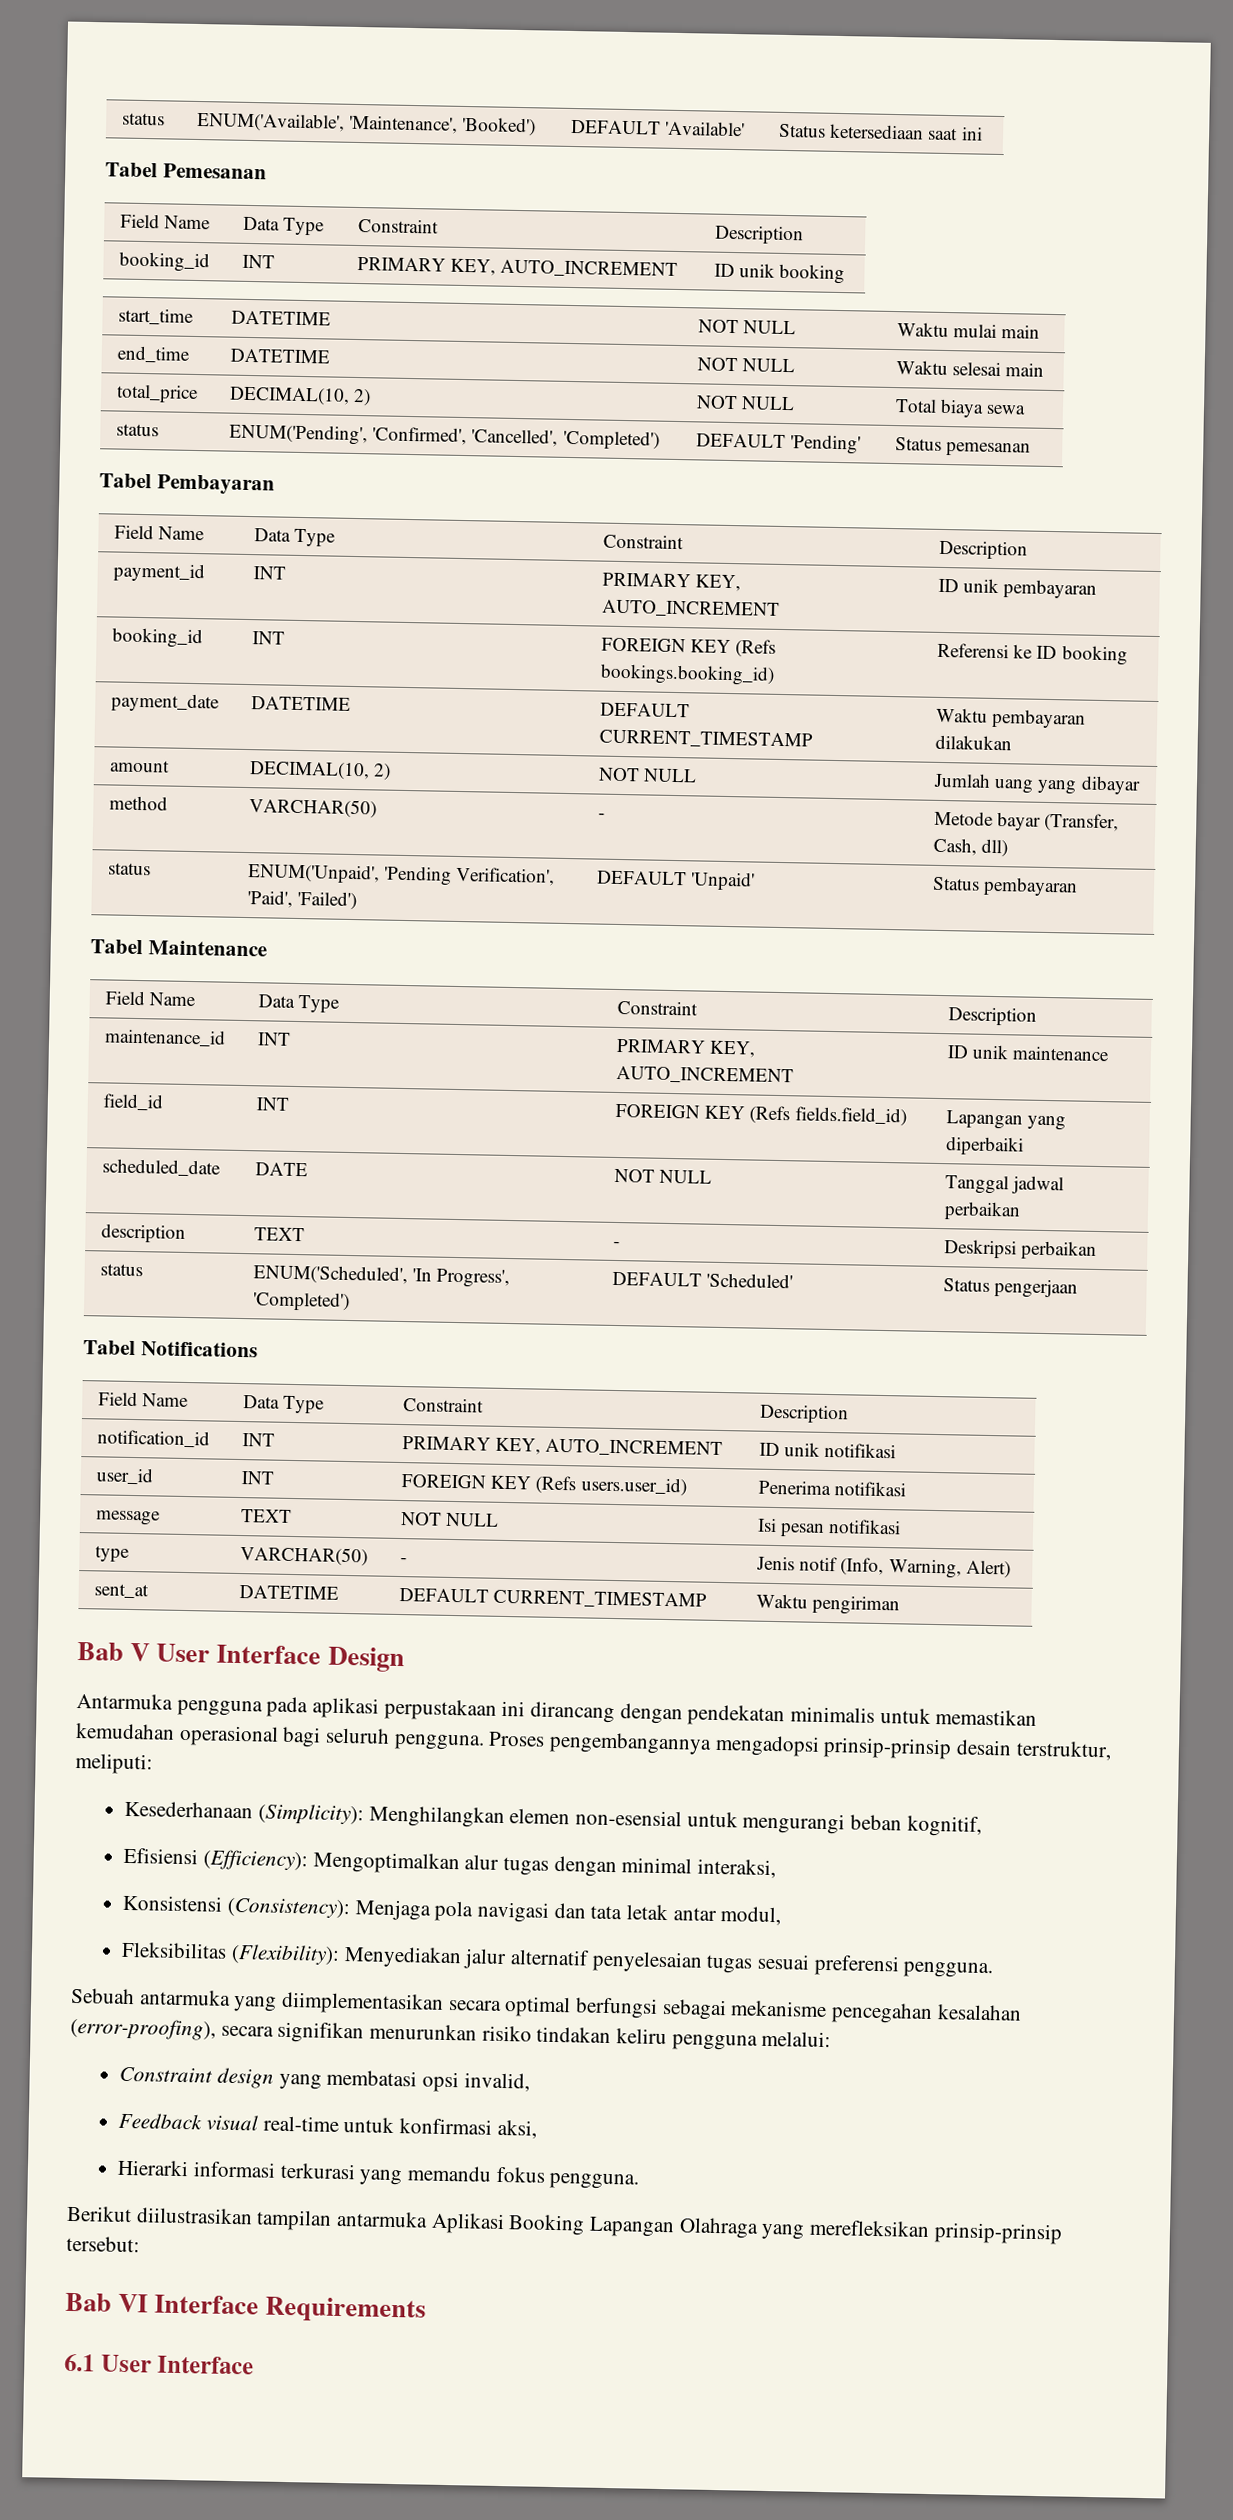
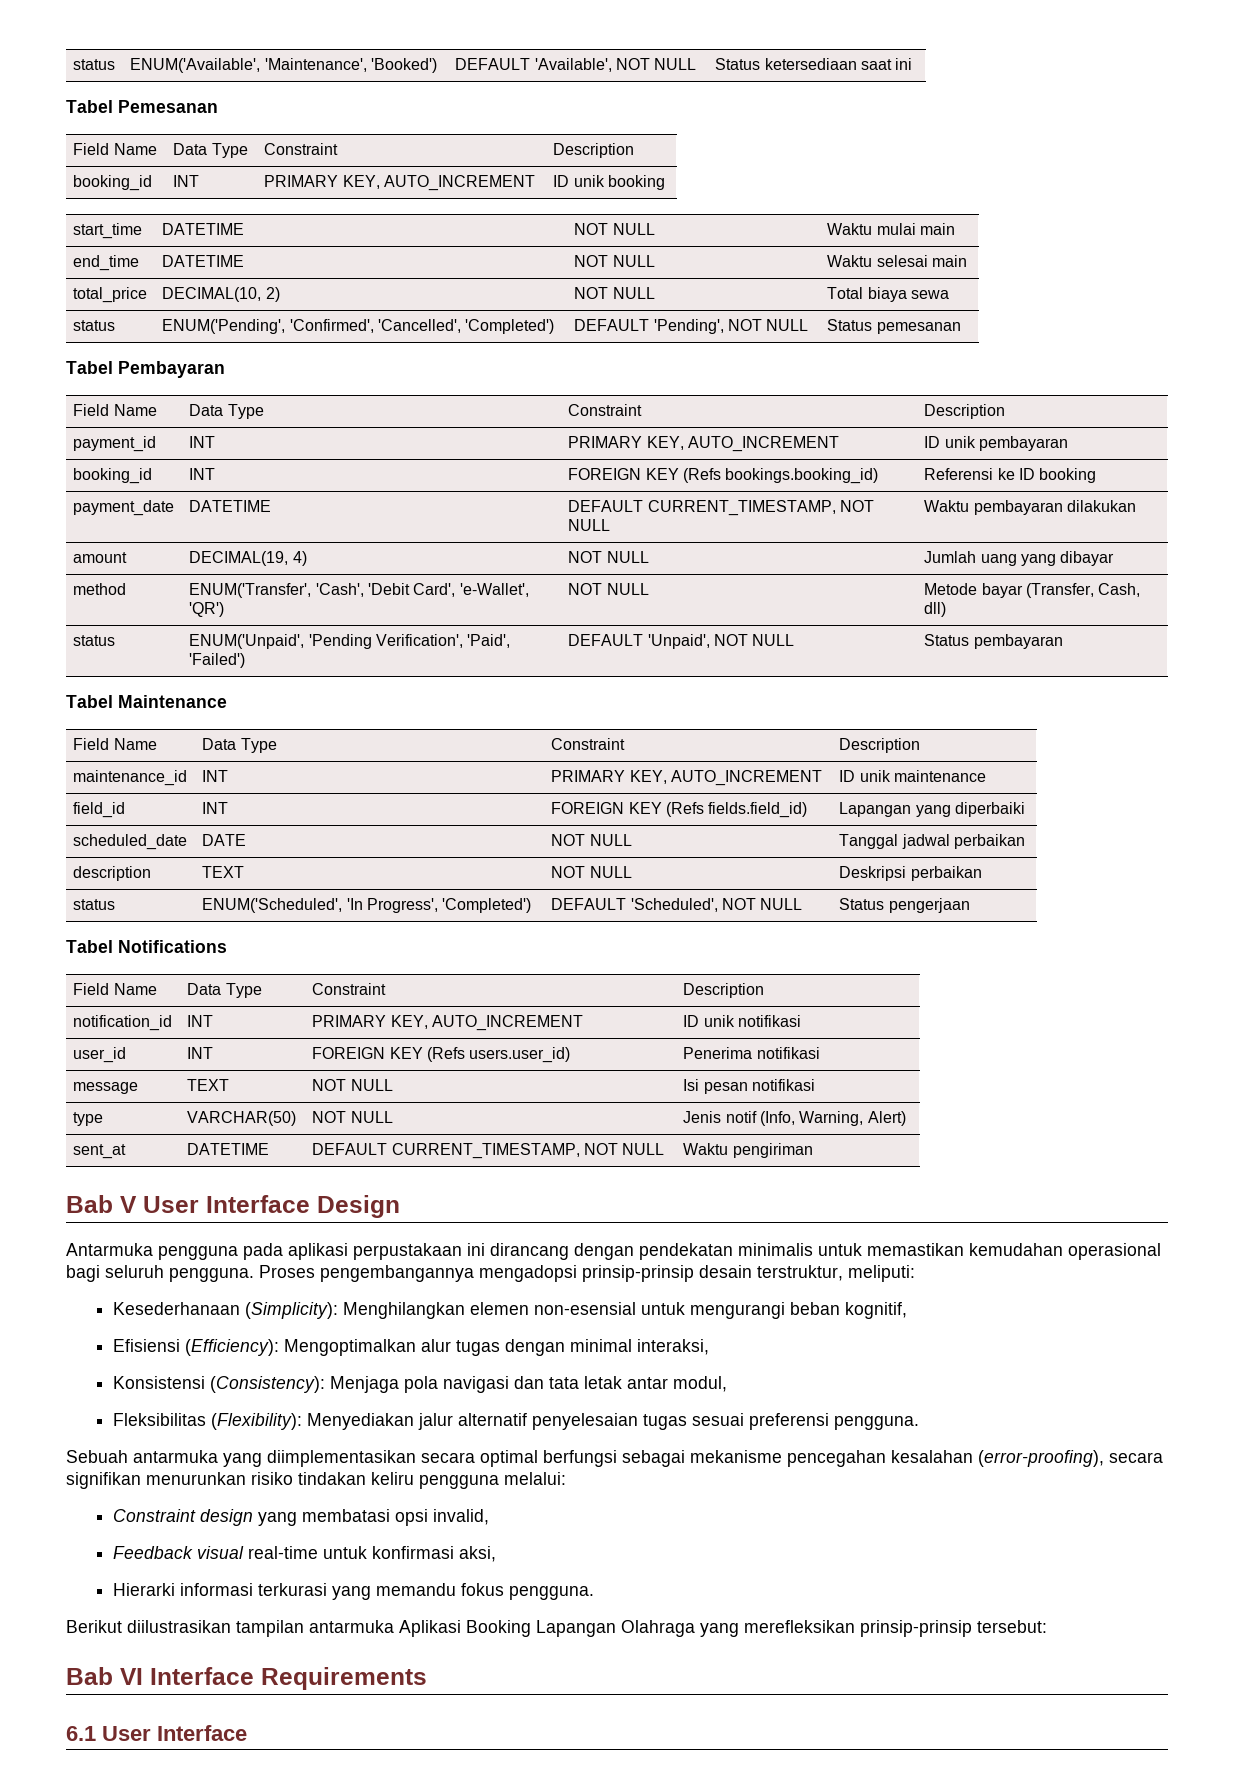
- status | ENUM('Available', 'Maintenance', 'Booked') | DEFAULT 'Available' | Status ketersediaan saat ini
+ status | ENUM('Available', 'Maintenance', 'Booked') | DEFAULT 'Available', NOT NULL | Status ketersediaan saat ini
- status | ENUM('Pending', 'Confirmed', 'Cancelled', 'Completed') | DEFAULT 'Pending' | Status pemesanan
+ status | ENUM('Pending', 'Confirmed', 'Cancelled', 'Completed') | DEFAULT 'Pending', NOT NULL | Status pemesanan
- payment_date | DATETIME | DEFAULT CURRENT_TIMESTAMP | Waktu pembayaran dilakukan
+ payment_date | DATETIME | DEFAULT CURRENT_TIMESTAMP, NOT NULL | Waktu pembayaran dilakukan
- amount | DECIMAL(10, 2) | NOT NULL | Jumlah uang yang dibayar
+ amount | DECIMAL(19, 4) | NOT NULL | Jumlah uang yang dibayar
- method | VARCHAR(50) | - | Metode bayar (Transfer, Cash, dll)
+ method | ENUM('Transfer', 'Cash', 'Debit Card', 'e-Wallet', 'QR') | NOT NULL | Metode bayar (Transfer, Cash, dll)
- status | ENUM('Unpaid', 'Pending Verification', 'Paid', 'Failed') | DEFAULT 'Unpaid' | Status pembayaran
+ status | ENUM('Unpaid', 'Pending Verification', 'Paid', 'Failed') | DEFAULT 'Unpaid', NOT NULL | Status pembayaran
- description | TEXT | - | Deskripsi perbaikan
+ description | TEXT | NOT NULL | Deskripsi perbaikan
- status | ENUM('Scheduled', 'In Progress', 'Completed') | DEFAULT 'Scheduled' | Status pengerjaan
+ status | ENUM('Scheduled', 'In Progress', 'Completed') | DEFAULT 'Scheduled', NOT NULL | Status pengerjaan
- type | VARCHAR(50) | - | Jenis notif (Info, Warning, Alert)
+ type | VARCHAR(50) | NOT NULL | Jenis notif (Info, Warning, Alert)
- sent_at | DATETIME | DEFAULT CURRENT_TIMESTAMP | Waktu pengiriman
+ sent_at | DATETIME | DEFAULT CURRENT_TIMESTAMP, NOT NULL | Waktu pengiriman

